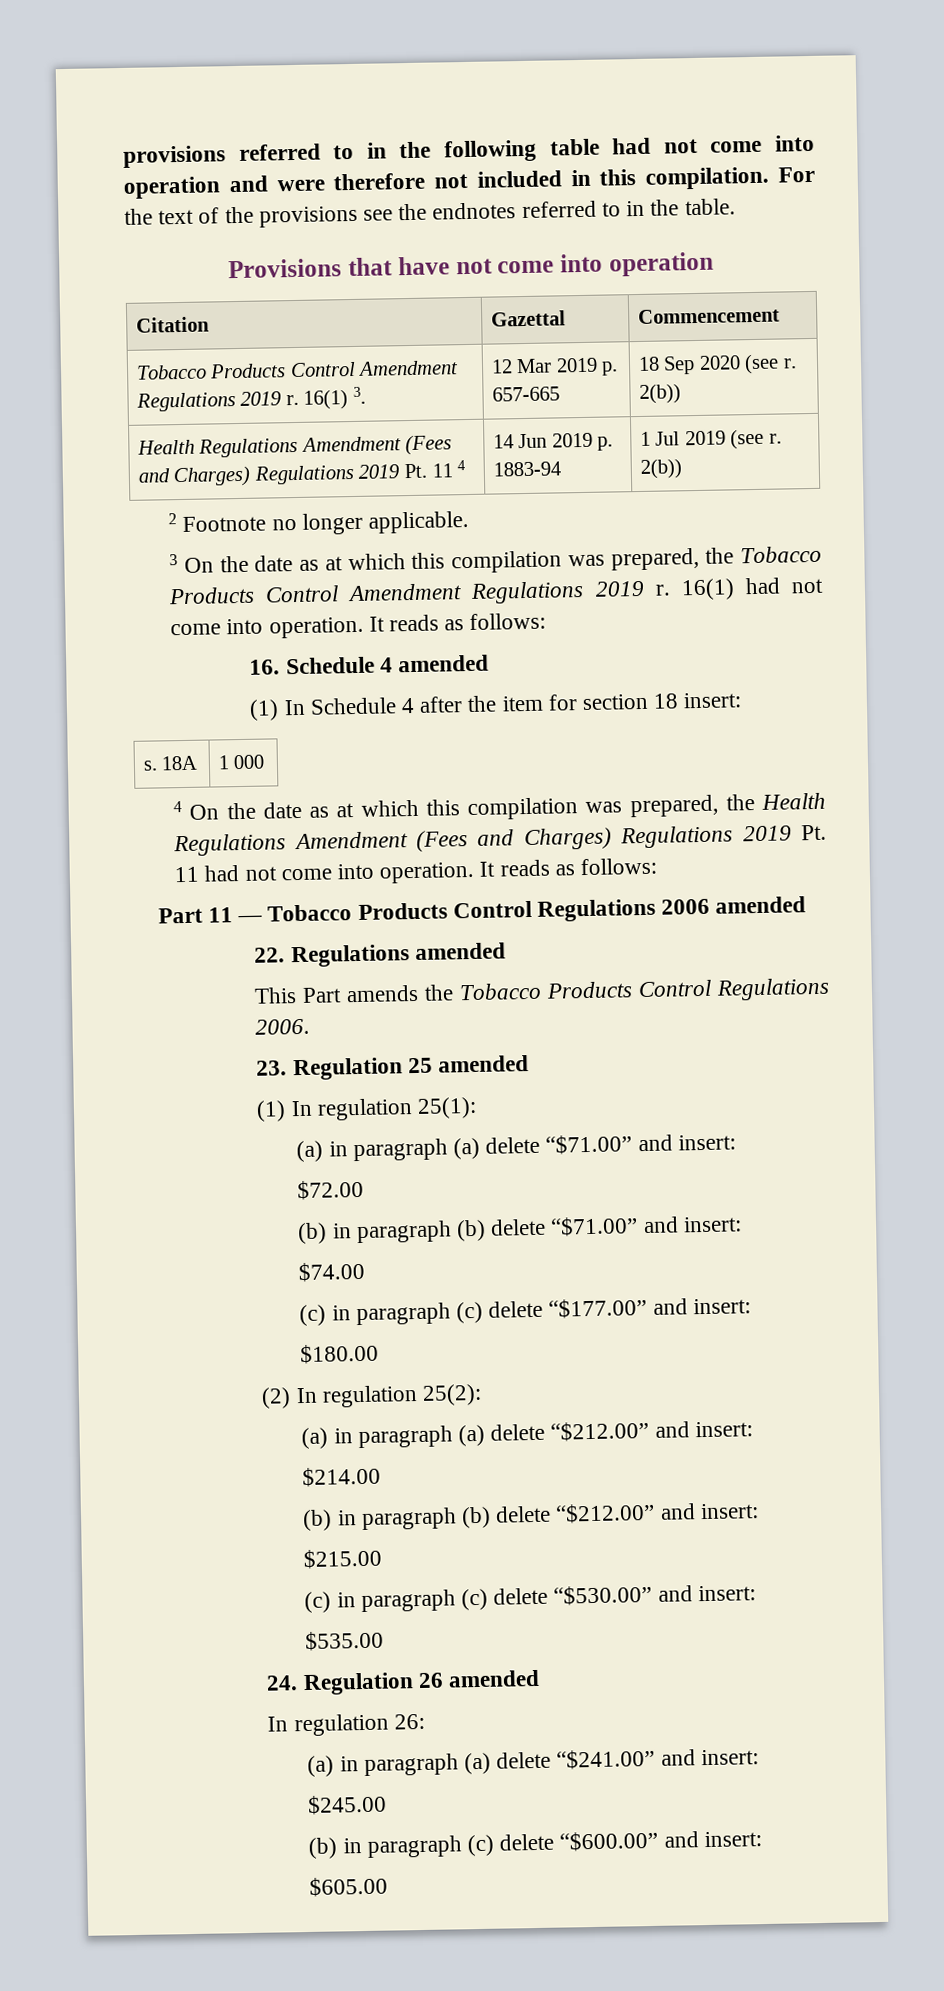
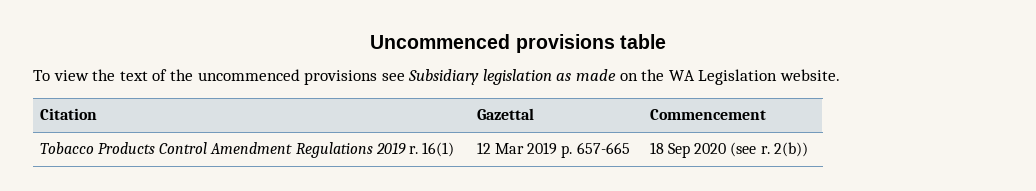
- provisions referred to in the following table had not come into operation and were therefore not included in this compilation. For the text of the provisions see the endnotes referred to in the table.
- Provisions that have not come into operation
+ Uncommenced provisions table
+ To view the text of the uncommenced provisions see Subsidiary legislation as made on the WA Legislation website.
- Tobacco Products Control Amendment Regulations 2019 r. 16(1) 3. | 12 Mar 2019 p. 657-665 | 18 Sep 2020 (see r. 2(b))
+ Tobacco Products Control Amendment Regulations 2019 r. 16(1) | 12 Mar 2019 p. 657-665 | 18 Sep 2020 (see r. 2(b))
- Health Regulations Amendment (Fees and Charges) Regulations 2019 Pt. 11 4 | 14 Jun 2019 p. 1883-94 | 1 Jul 2019 (see r. 2(b))
- 2 Footnote no longer applicable.
- 3 On the date as at which this compilation was prepared, the Tobacco Products Control Amendment Regulations 2019 r. 16(1) had not come into operation. It reads as follows:
- 16. Schedule 4 amended
- (1) In Schedule 4 after the item for section 18 insert:
- s. 18A | 1 000
- 4 On the date as at which this compilation was prepared, the Health Regulations Amendment (Fees and Charges) Regulations 2019 Pt. 11 had not come into operation. It reads as follows:
- Part 11 — Tobacco Products Control Regulations 2006 amended
- 22. Regulations amended
- This Part amends the Tobacco Products Control Regulations 2006.
- 23. Regulation 25 amended
- (1) In regulation 25(1):
- (a) in paragraph (a) delete “$71.00” and insert:
- $72.00
- (b) in paragraph (b) delete “$71.00” and insert:
- $74.00
- (c) in paragraph (c) delete “$177.00” and insert:
- $180.00
- (2) In regulation 25(2):
- (a) in paragraph (a) delete “$212.00” and insert:
- $214.00
- (b) in paragraph (b) delete “$212.00” and insert:
- $215.00
- (c) in paragraph (c) delete “$530.00” and insert:
- $535.00
- 24. Regulation 26 amended
- In regulation 26:
- (a) in paragraph (a) delete “$241.00” and insert:
- $245.00
- (b) in paragraph (c) delete “$600.00” and insert:
- $605.00

